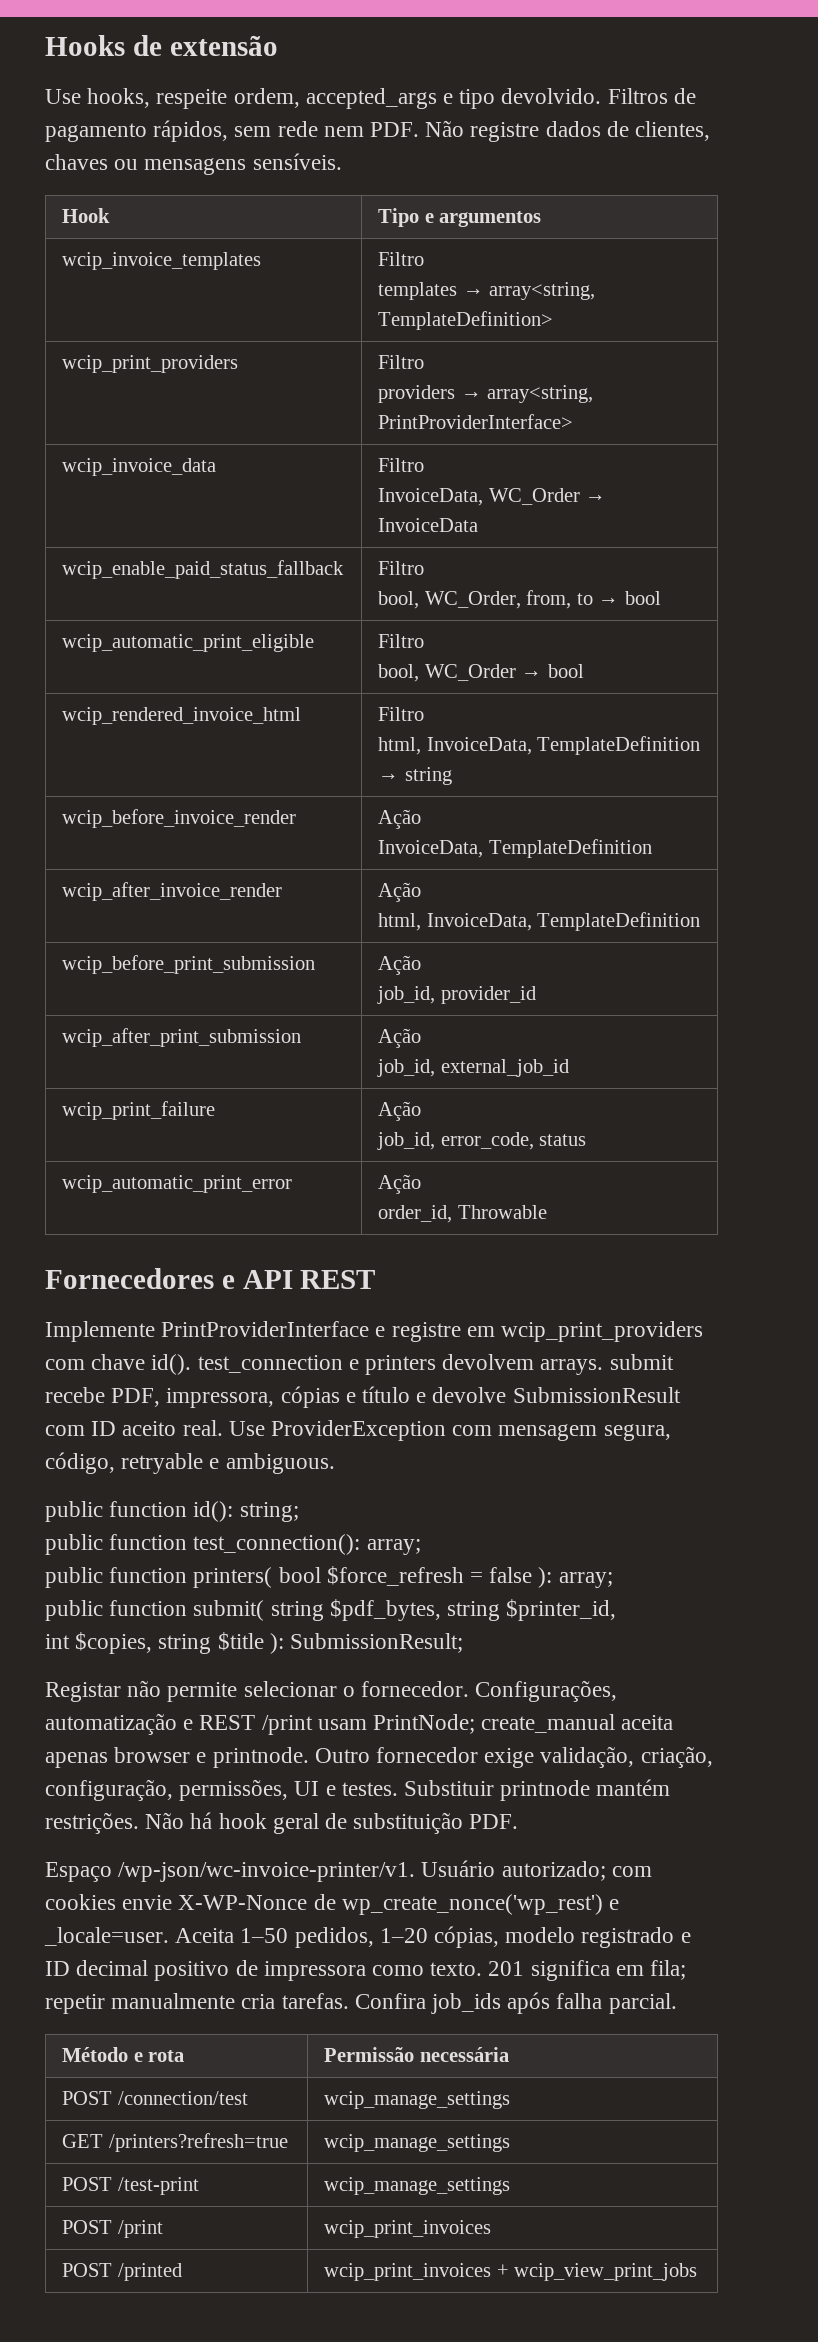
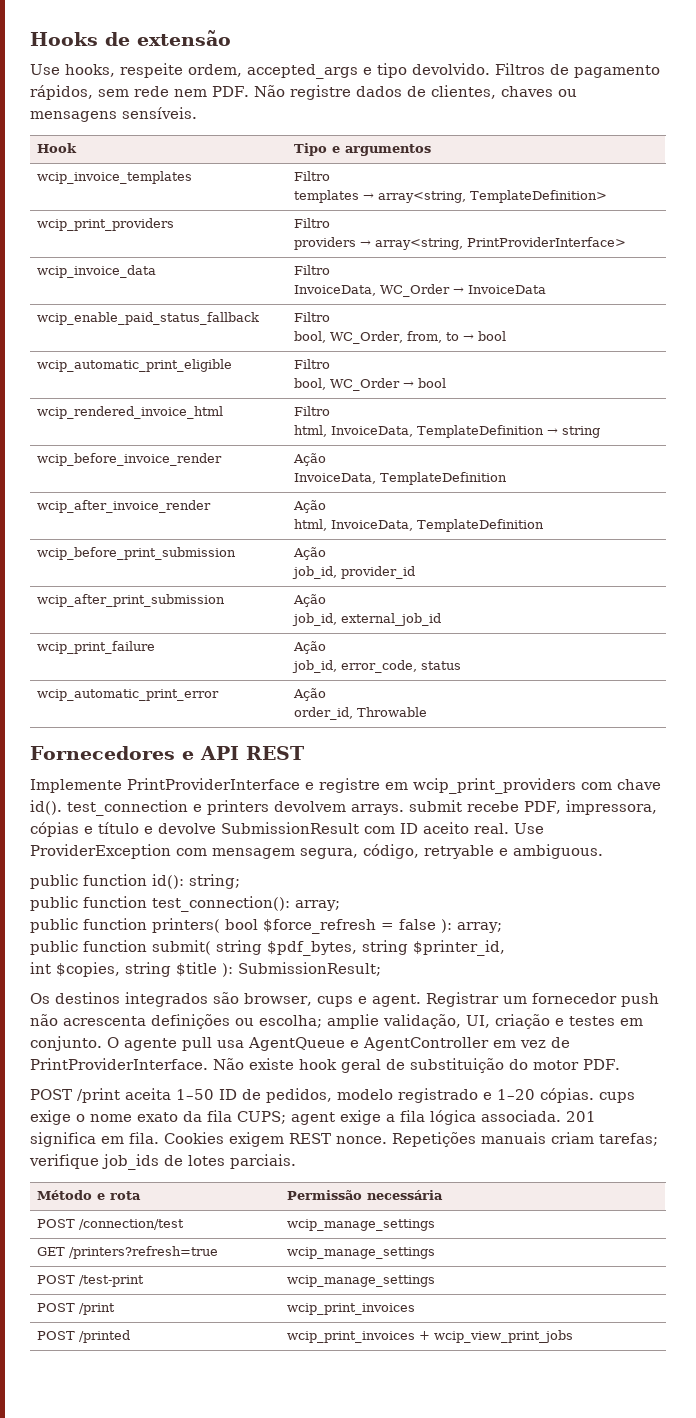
- Registar não permite selecionar o fornecedor. Configurações, automatização e REST /print usam PrintNode; create_manual aceita apenas browser e printnode. Outro fornecedor exige validação, criação, configuração, permissões, UI e testes. Substituir printnode mantém restrições. Não há hook geral de substituição PDF.
+ Os destinos integrados são browser, cups e agent. Registrar um fornecedor push não acrescenta definições ou escolha; amplie validação, UI, criação e testes em conjunto. O agente pull usa AgentQueue e AgentController em vez de PrintProviderInterface. Não existe hook geral de substituição do motor PDF.
- Espaço /wp-json/wc-invoice-printer/v1. Usuário autorizado; com cookies envie X-WP-Nonce de wp_create_nonce('wp_rest') e _locale=user. Aceita 1–50 pedidos, 1–20 cópias, modelo registrado e ID decimal positivo de impressora como texto. 201 significa em fila; repetir manualmente cria tarefas. Confira job_ids após falha parcial.
+ POST /print aceita 1–50 ID de pedidos, modelo registrado e 1–20 cópias. cups exige o nome exato da fila CUPS; agent exige a fila lógica associada. 201 significa em fila. Cookies exigem REST nonce. Repetições manuais criam tarefas; verifique job_ids de lotes parciais.

